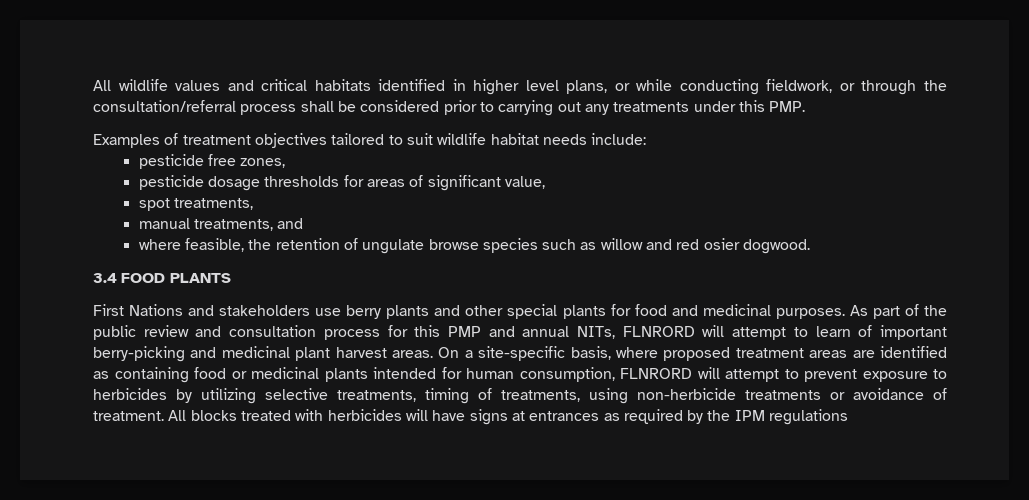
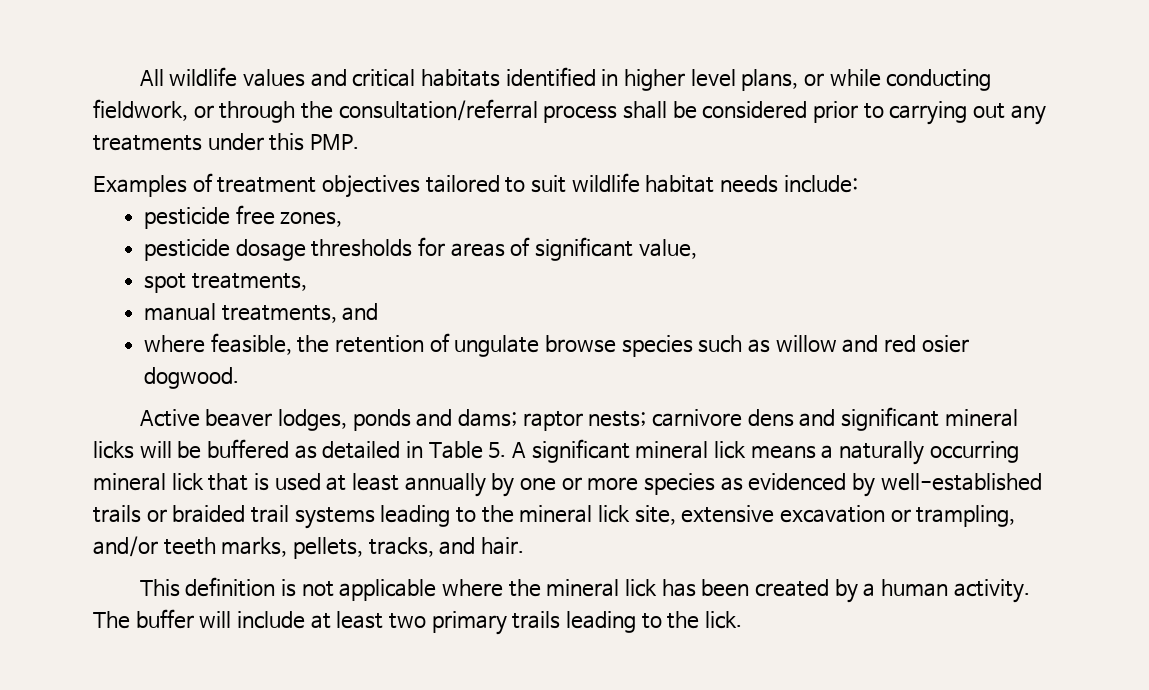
- 3.4 FOOD PLANTS
- First Nations and stakeholders use berry plants and other special plants for food and medicinal purposes. As part of the public review and consultation process for this PMP and annual NITs, FLNRORD will attempt to learn of important berry-picking and medicinal plant harvest areas. On a site-specific basis, where proposed treatment areas are identified as containing food or medicinal plants intended for human consumption, FLNRORD will attempt to prevent exposure to herbicides by utilizing selective treatments, timing of treatments, using non-herbicide treatments or avoidance of treatment. All blocks treated with herbicides will have signs at entrances as required by the IPM regulations
+ Active beaver lodges, ponds and dams; raptor nests; carnivore dens and significant mineral licks will be buffered as detailed in Table 5. A significant mineral lick means a naturally occurring mineral lick that is used at least annually by one or more species as evidenced by well-established trails or braided trail systems leading to the mineral lick site, extensive excavation or trampling, and/or teeth marks, pellets, tracks, and hair.
+ This definition is not applicable where the mineral lick has been created by a human activity. The buffer will include at least two primary trails leading to the lick.

